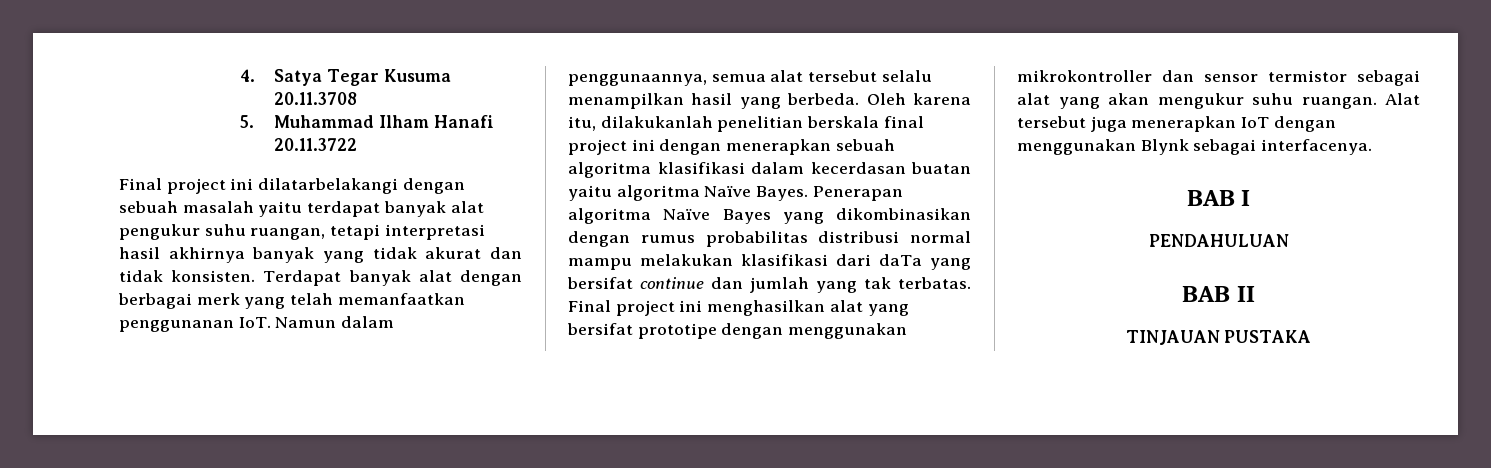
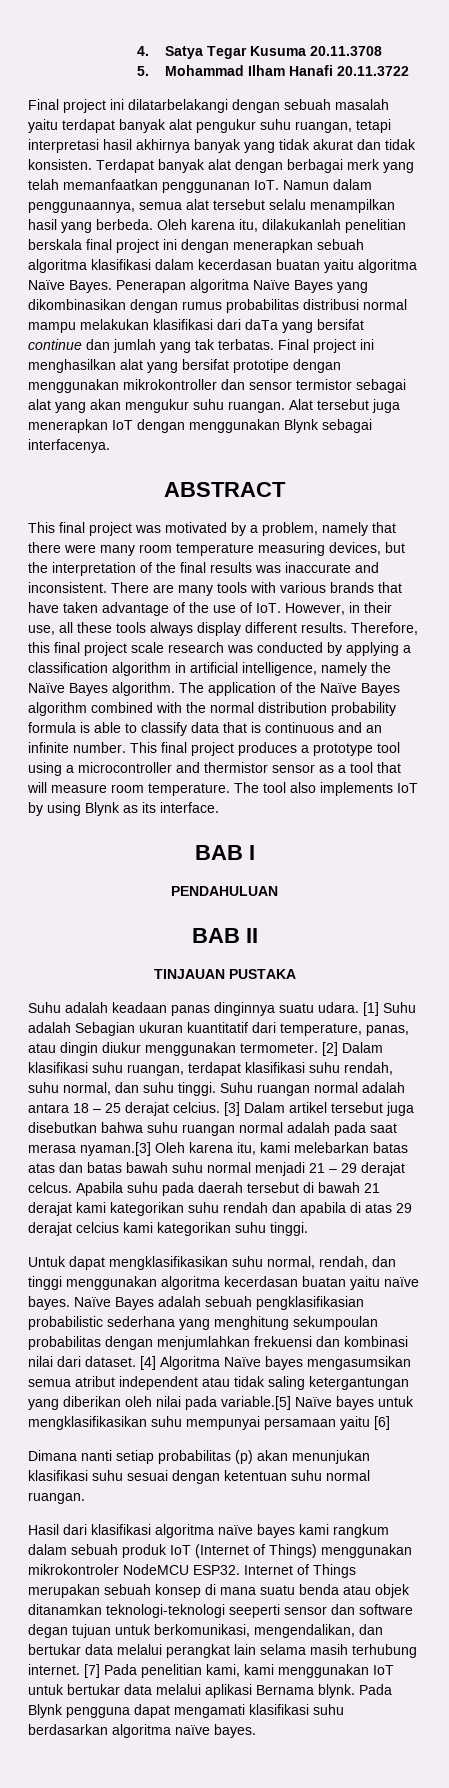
- 5. Muhammad Ilham Hanafi 20.11.3722
+ 5. Mohammad Ilham Hanafi 20.11.3722
+ ABSTRACT
+ This final project was motivated by a problem, namely that there were many room temperature measuring devices, but the interpretation of the final results was inaccurate and inconsistent. There are many tools with various brands that have taken advantage of the use of IoT. However, in their use, all these tools always display different results. Therefore, this final project scale research was conducted by applying a classification algorithm in artificial intelligence, namely the Naïve Bayes algorithm. The application of the Naïve Bayes algorithm combined with the normal distribution probability formula is able to classify data that is continuous and an infinite number. This final project produces a prototype tool using a microcontroller and thermistor sensor as a tool that will measure room temperature. The tool also implements IoT by using Blynk as its interface.
+ Suhu adalah keadaan panas dinginnya suatu udara. [1] Suhu adalah Sebagian ukuran kuantitatif dari temperature, panas, atau dingin diukur menggunakan termometer. [2] Dalam klasifikasi suhu ruangan, terdapat klasifikasi suhu rendah, suhu normal, dan suhu tinggi. Suhu ruangan normal adalah antara 18 – 25 derajat celcius. [3] Dalam artikel tersebut juga disebutkan bahwa suhu ruangan normal adalah pada saat merasa nyaman.[3] Oleh karena itu, kami melebarkan batas atas dan batas bawah suhu normal menjadi 21 – 29 derajat celcus. Apabila suhu pada daerah tersebut di bawah 21 derajat kami kategorikan suhu rendah dan apabila di atas 29 derajat celcius kami kategorikan suhu tinggi.
+ Untuk dapat mengklasifikasikan suhu normal, rendah, dan tinggi menggunakan algoritma kecerdasan buatan yaitu naïve bayes. Naïve Bayes adalah sebuah pengklasifikasian probabilistic sederhana yang menghitung sekumpoulan probabilitas dengan menjumlahkan frekuensi dan kombinasi nilai dari dataset. [4] Algoritma Naïve bayes mengasumsikan semua atribut independent atau tidak saling ketergantungan yang diberikan oleh nilai pada variable.[5] Naïve bayes untuk mengklasifikasikan suhu mempunyai persamaan yaitu [6]
+ Dimana nanti setiap probabilitas (p) akan menunjukan klasifikasi suhu sesuai dengan ketentuan suhu normal ruangan.
+ Hasil dari klasifikasi algoritma naïve bayes kami rangkum dalam sebuah produk IoT (Internet of Things) menggunakan mikrokontroler NodeMCU ESP32. Internet of Things merupakan sebuah konsep di mana suatu benda atau objek ditanamkan teknologi-teknologi seeperti sensor dan software degan tujuan untuk berkomunikasi, mengendalikan, dan bertukar data melalui perangkat lain selama masih terhubung internet. [7] Pada penelitian kami, kami menggunakan IoT untuk bertukar data melalui aplikasi Bernama blynk. Pada Blynk pengguna dapat mengamati klasifikasi suhu berdasarkan algoritma naïve bayes.

